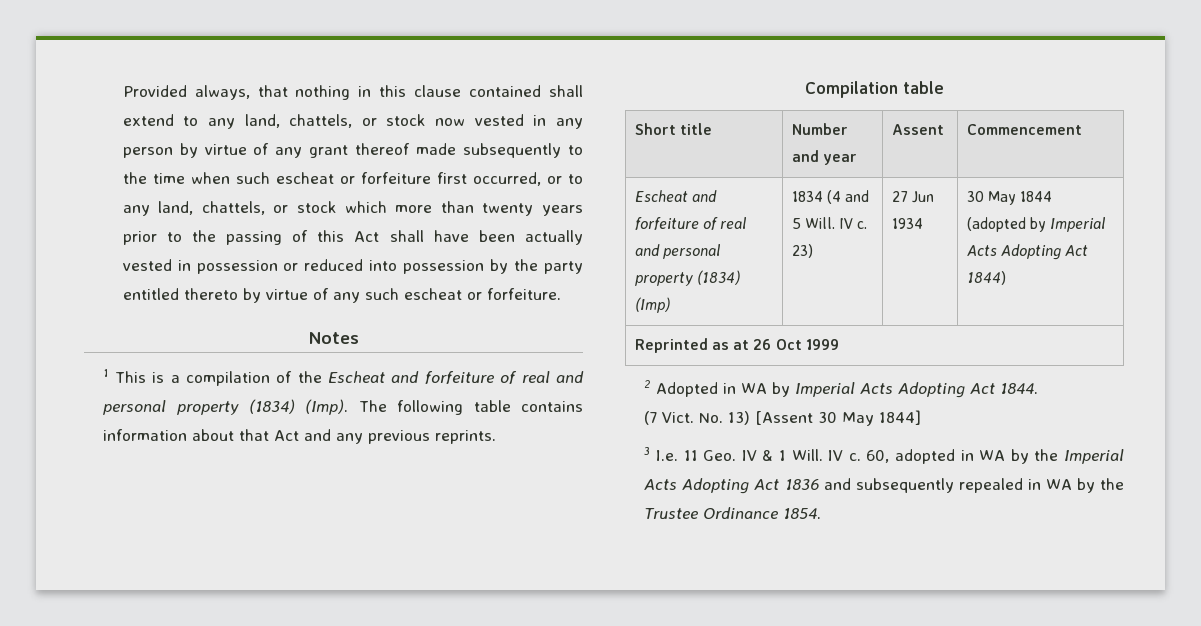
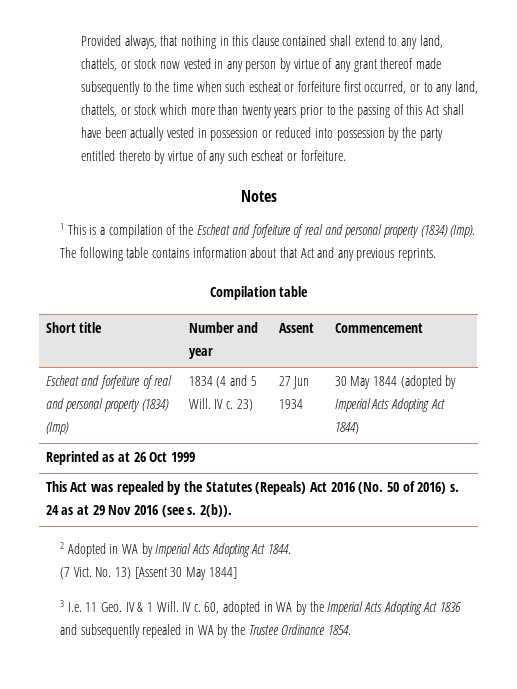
+ This Act was repealed by the Statutes (Repeals) Act 2016 (No. 50 of 2016) s. 24 as at 29 Nov 2016 (see s. 2(b)).

